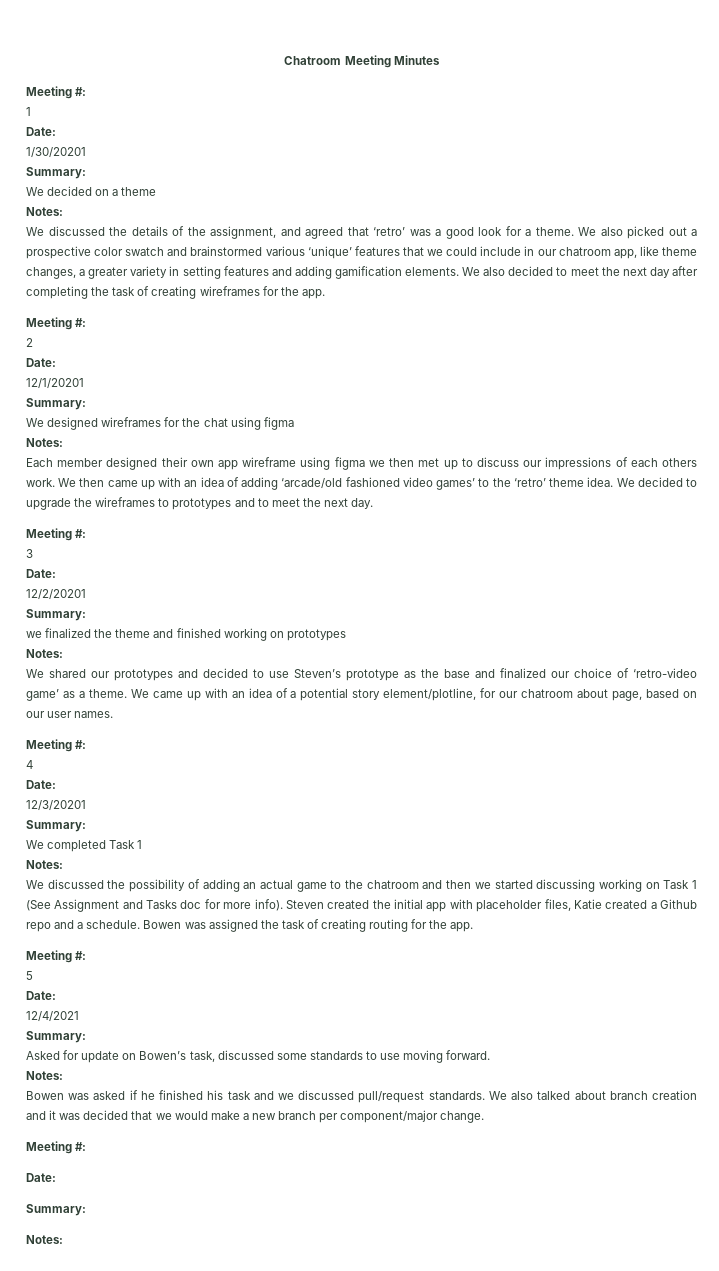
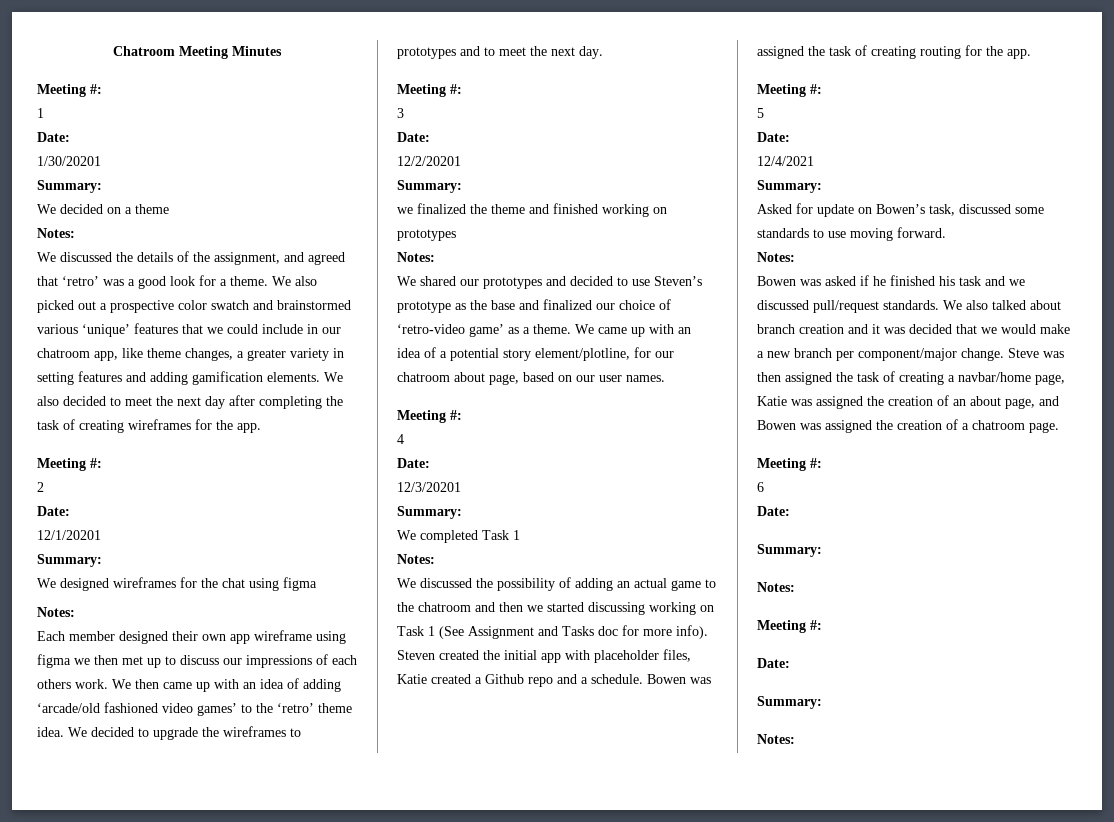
+ Steve was then assigned the task of creating a navbar/home page, Katie was assigned the creation of an about page, and Bowen was assigned the creation of a chatroom page.
+ Meeting #:
+ 6
+ Date:
+ Summary:
+ Notes:

